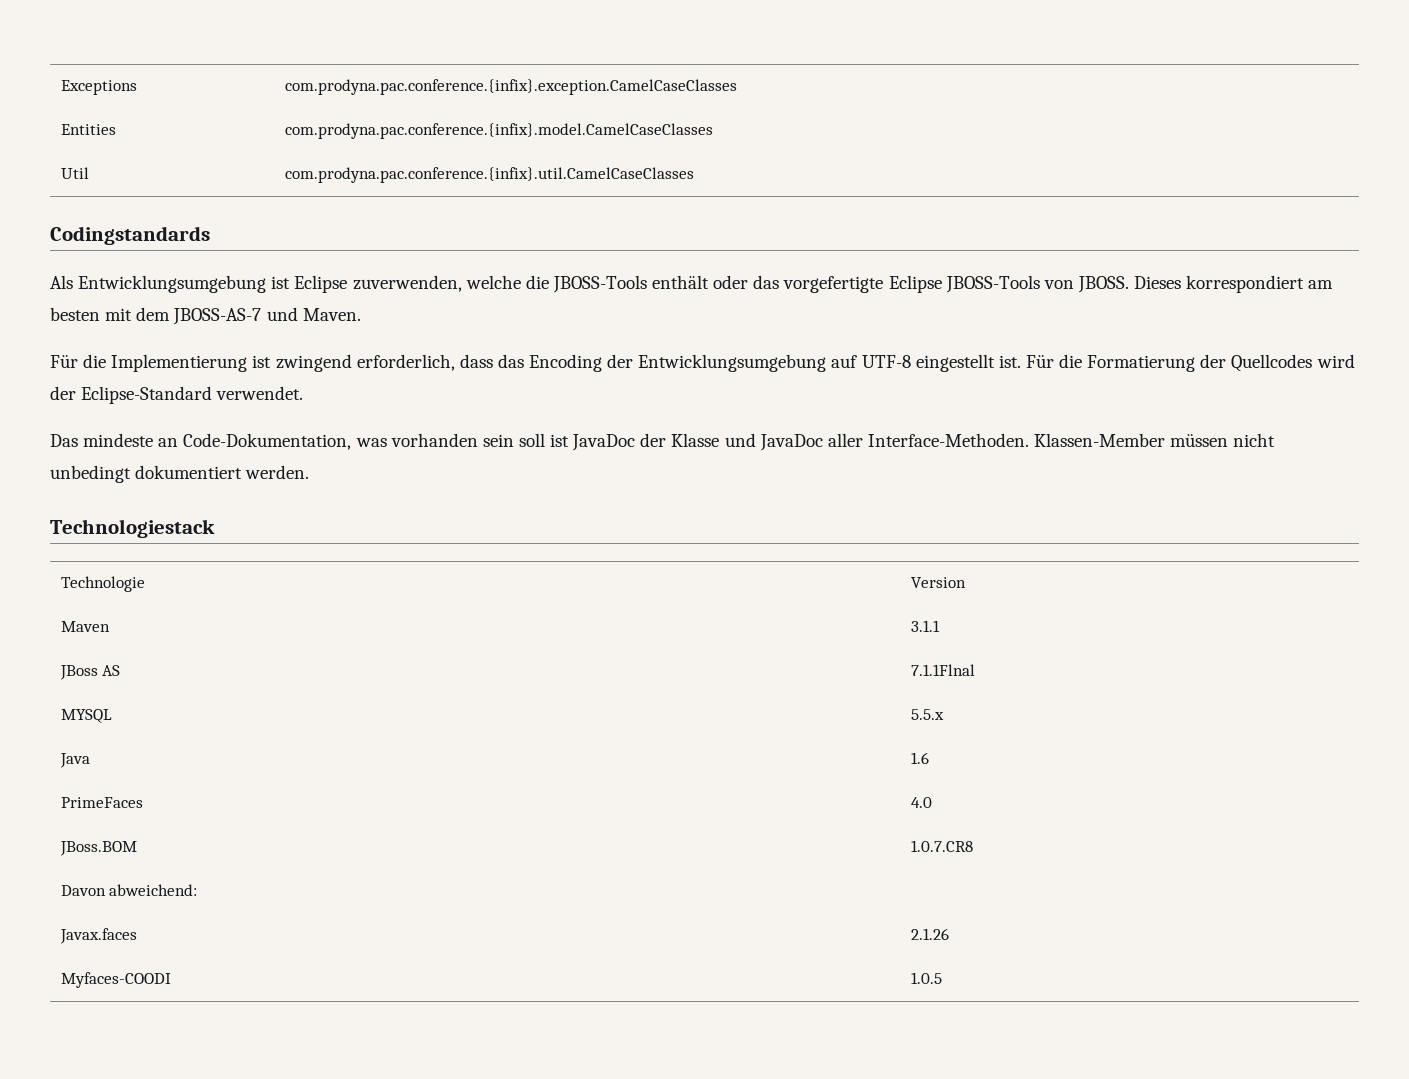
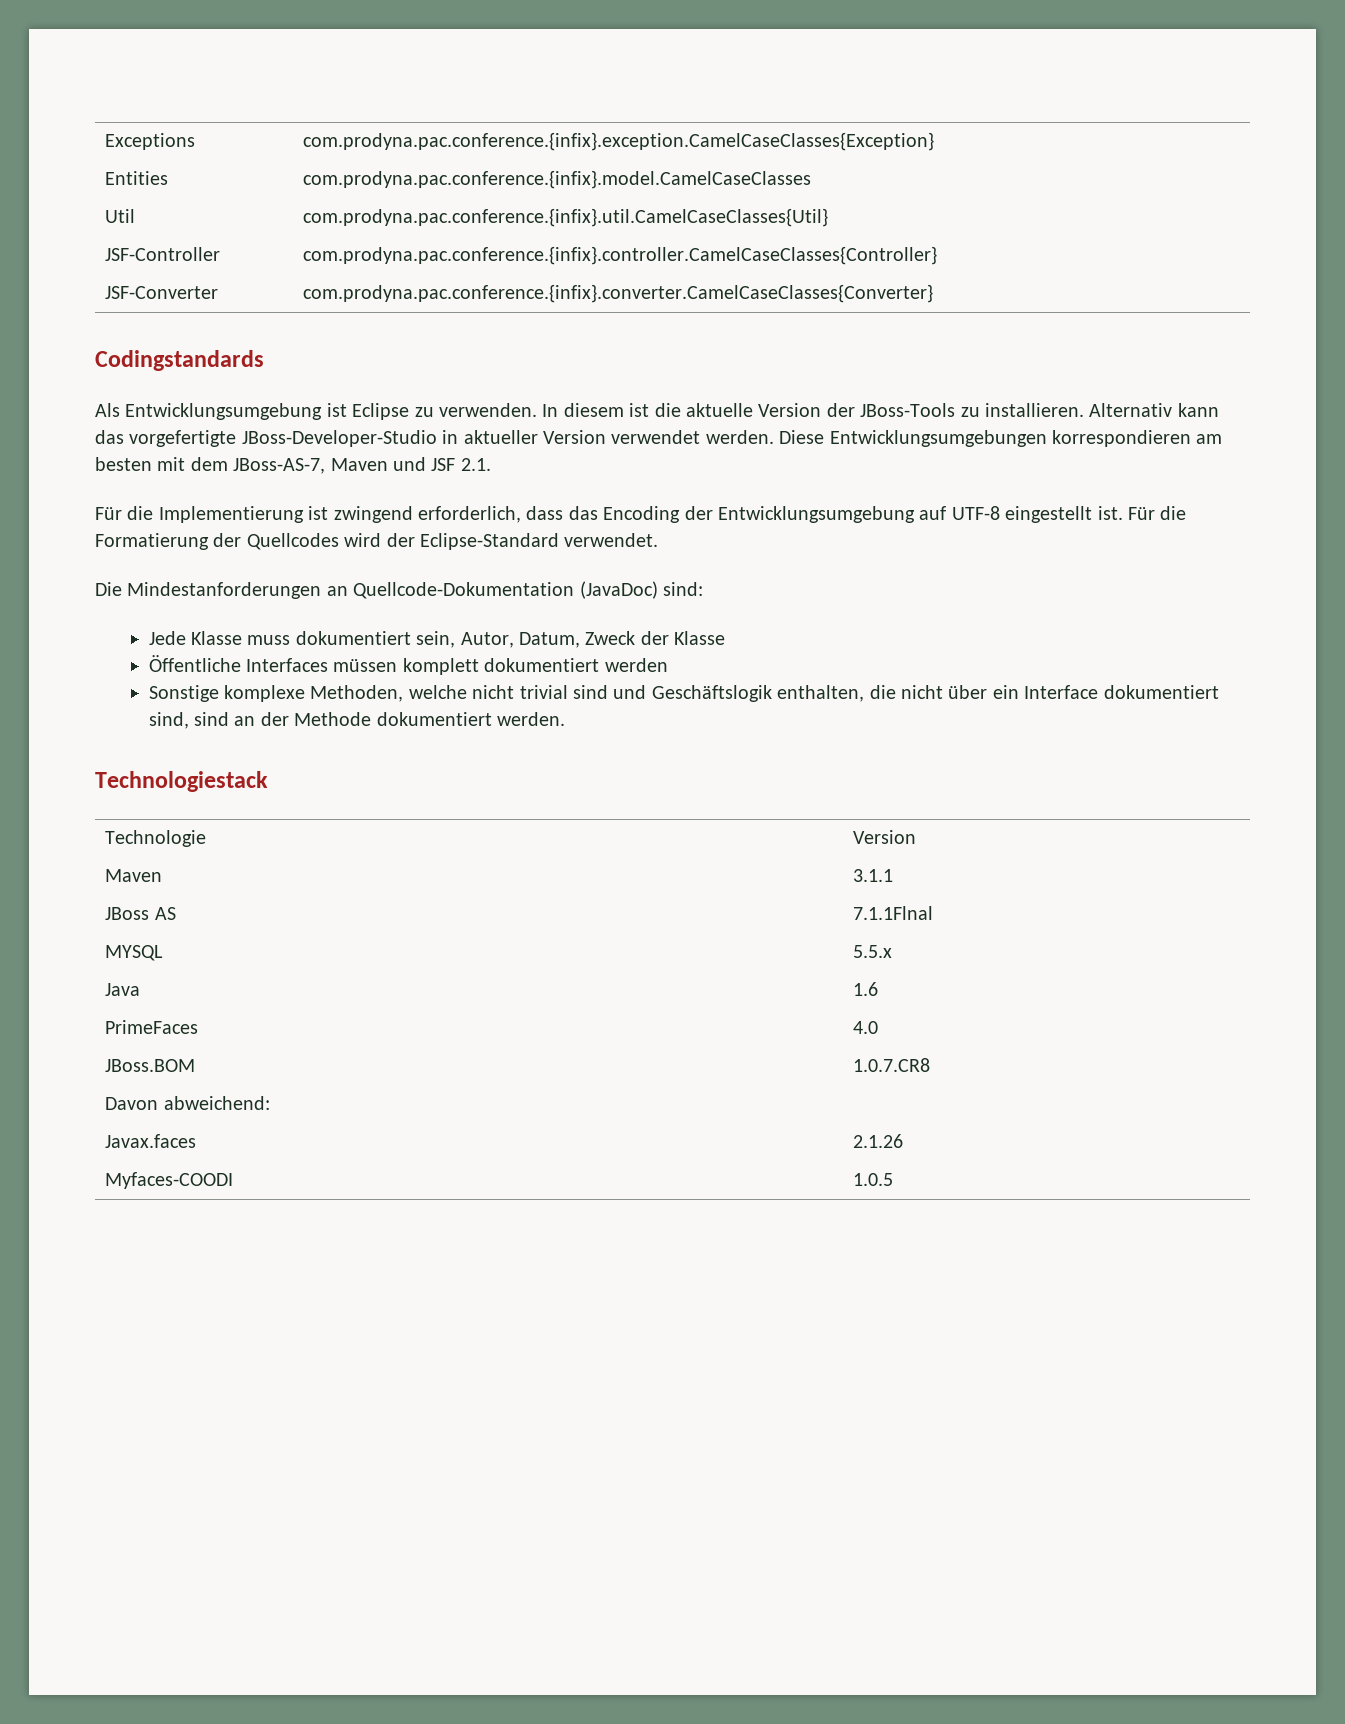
- Exceptions | com.prodyna.pac.conference.{infix}.exception.CamelCaseClasses
+ Exceptions | com.prodyna.pac.conference.{infix}.exception.CamelCaseClasses{Exception}
- Util | com.prodyna.pac.conference.{infix}.util.CamelCaseClasses
+ Util | com.prodyna.pac.conference.{infix}.util.CamelCaseClasses{Util}
+ JSF-Controller | com.prodyna.pac.conference.{infix}.controller.CamelCaseClasses{Controller}
+ JSF-Converter | com.prodyna.pac.conference.{infix}.converter.CamelCaseClasses{Converter}
- Als Entwicklungsumgebung ist Eclipse zuverwenden, welche die JBOSS-Tools enthält oder das vorgefertigte Eclipse JBOSS-Tools von JBOSS. Dieses korrespondiert am besten mit dem JBOSS-AS-7 und Maven.
+ Als Entwicklungsumgebung ist Eclipse zu verwenden. In diesem ist die aktuelle Version der JBoss-Tools zu installieren. Alternativ kann das vorgefertigte JBoss-Developer-Studio in aktueller Version verwendet werden. Diese Entwicklungsumgebungen korrespondieren am besten mit dem JBoss-AS-7, Maven und JSF 2.1.
- Das mindeste an Code-Dokumentation, was vorhanden sein soll ist JavaDoc der Klasse und JavaDoc aller Interface-Methoden. Klassen-Member müssen nicht unbedingt dokumentiert werden.
+ Die Mindestanforderungen an Quellcode-Dokumentation (JavaDoc) sind:
+ Jede Klasse muss dokumentiert sein, Autor, Datum, Zweck der Klasse
+ Öffentliche Interfaces müssen komplett dokumentiert werden
+ Sonstige komplexe Methoden, welche nicht trivial sind und Geschäftslogik enthalten, die nicht über ein Interface dokumentiert sind, sind an der Methode dokumentiert werden.

